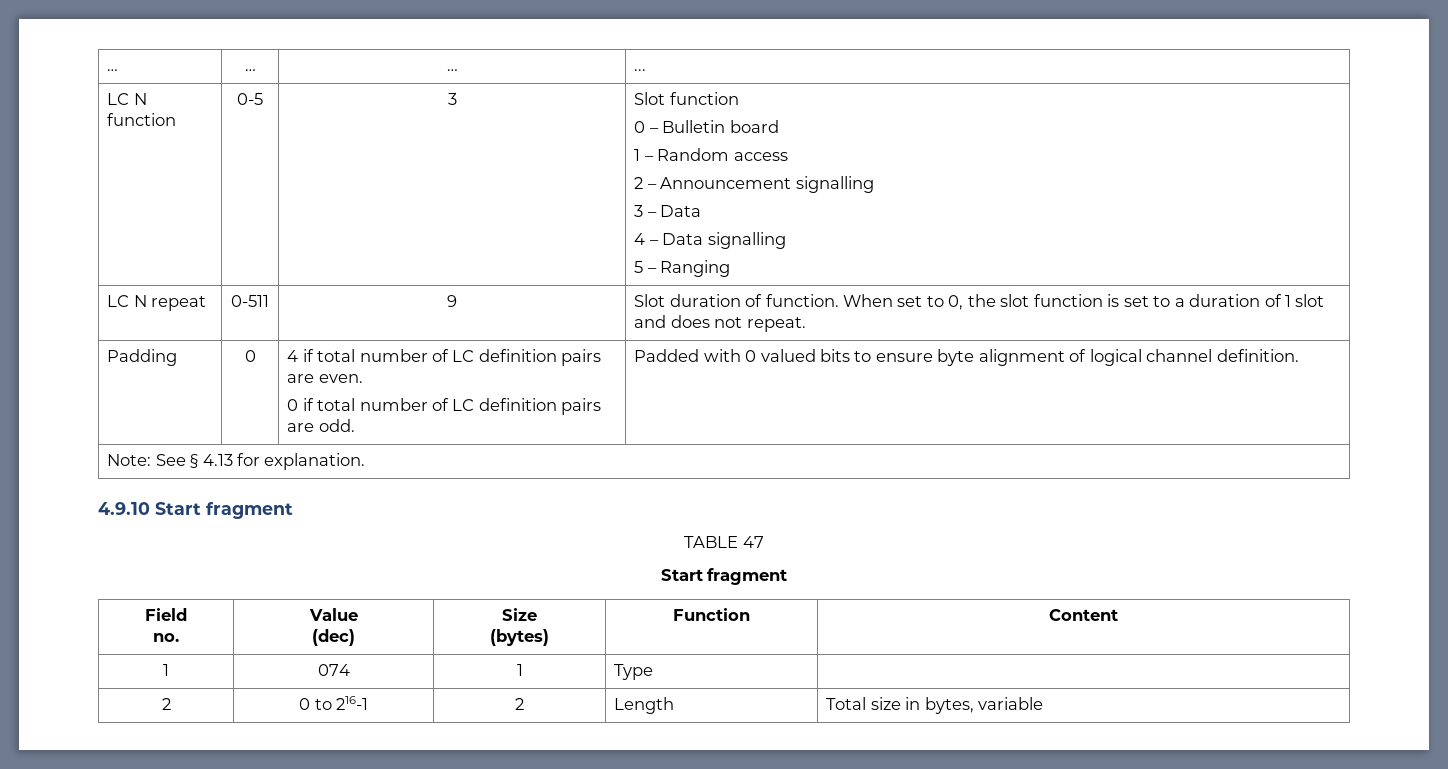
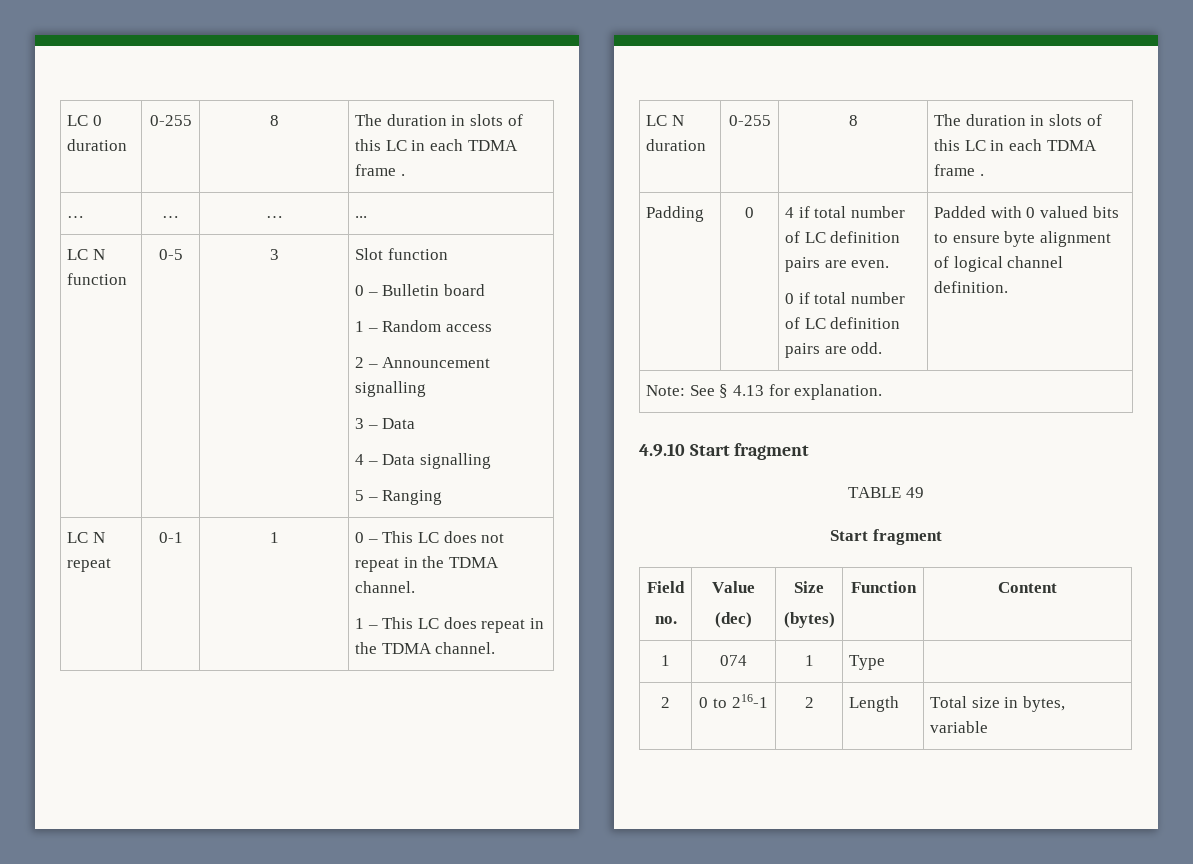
+ LC 0 duration | 0-255 | 8 | The duration in slots of this LC in each TDMA frame .
- LC N repeat | 0-511 | 9 | Slot duration of function. When set to 0, the slot function is set to a duration of 1 slot and does not repeat.
+ LC N repeat | 0-1 | 1 | 0 – This LC does not repeat in the TDMA channel.
+ 1 – This LC does repeat in the TDMA channel.
+ LC N duration | 0-255 | 8 | The duration in slots of this LC in each TDMA frame .
- TABLE 47
+ TABLE 49

